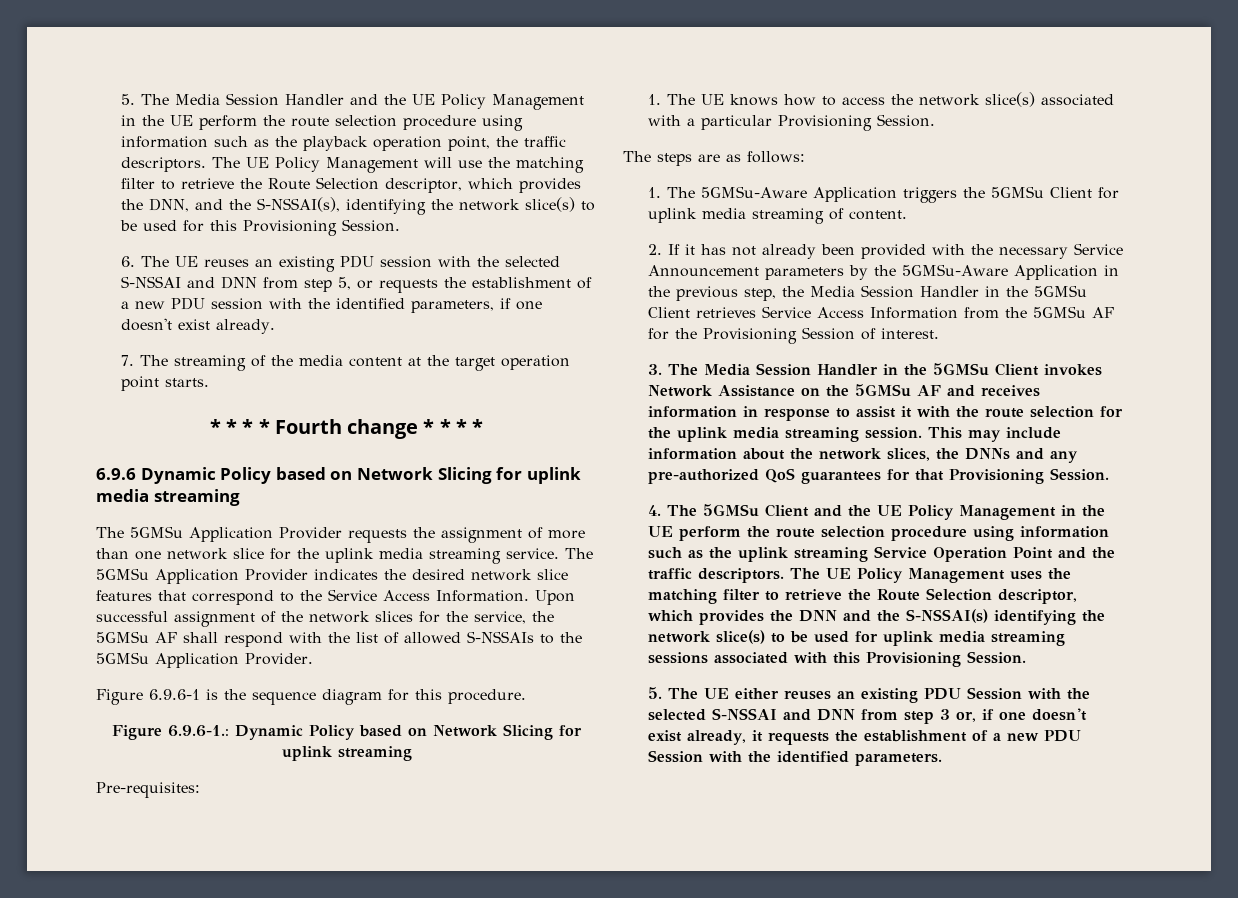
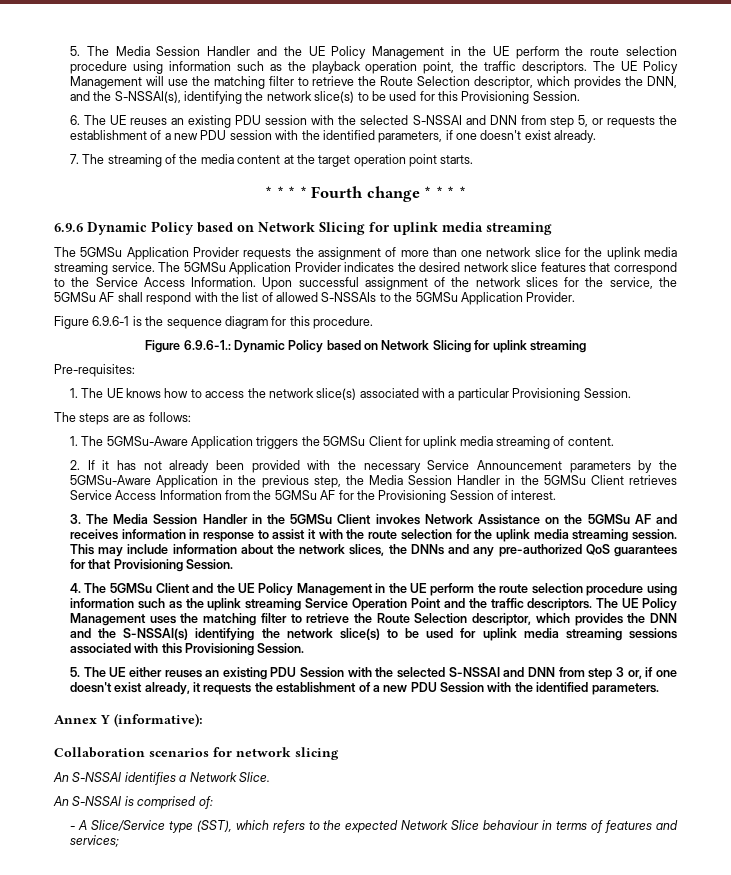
+ Annex Y (informative):
+ Collaboration scenarios for network slicing
+ An S-NSSAI identifies a Network Slice.
+ An S-NSSAI is comprised of:
+ - A Slice/Service type (SST), which refers to the expected Network Slice behaviour in terms of features and services;

